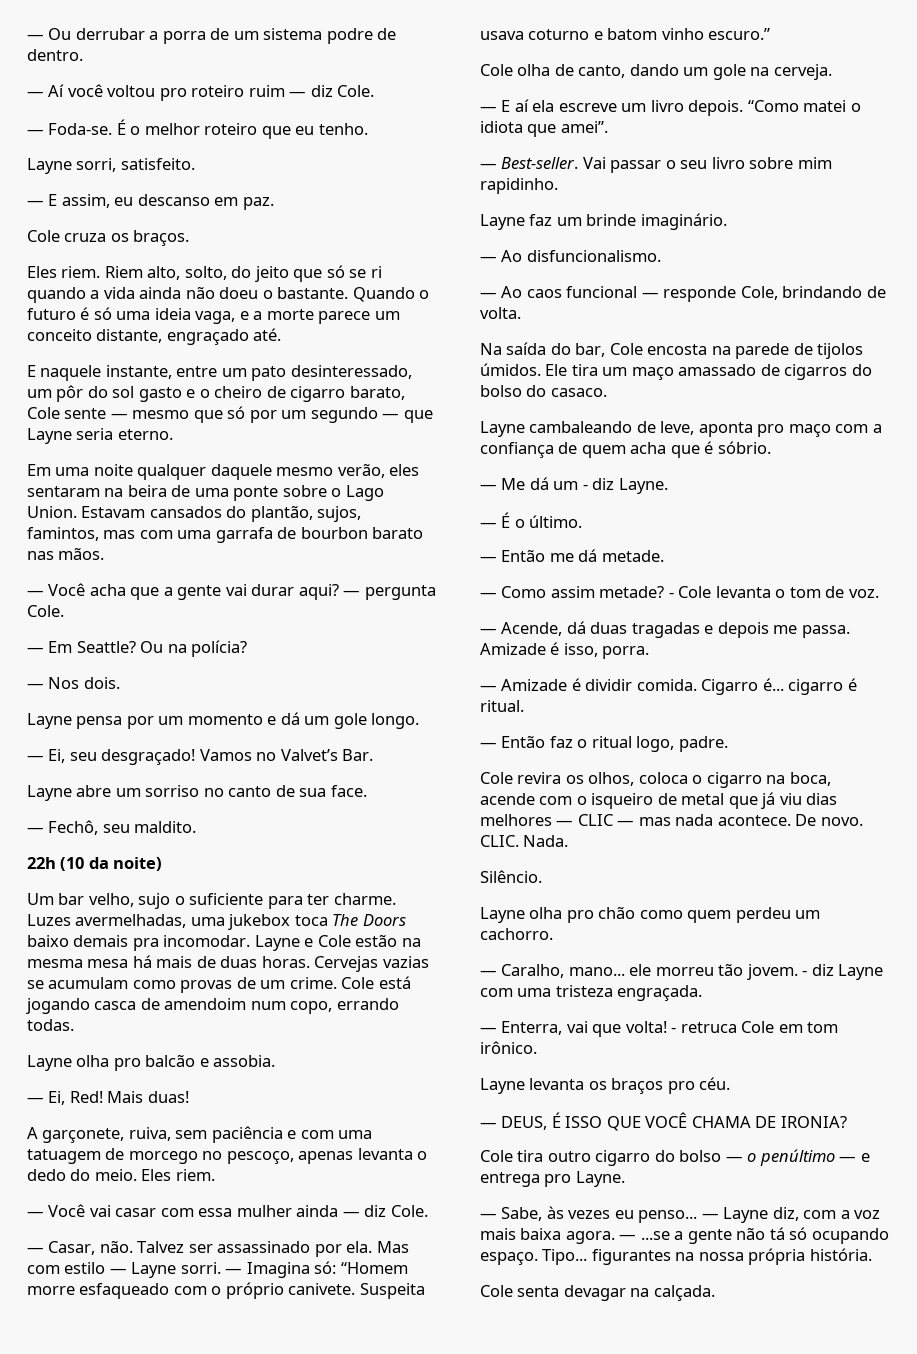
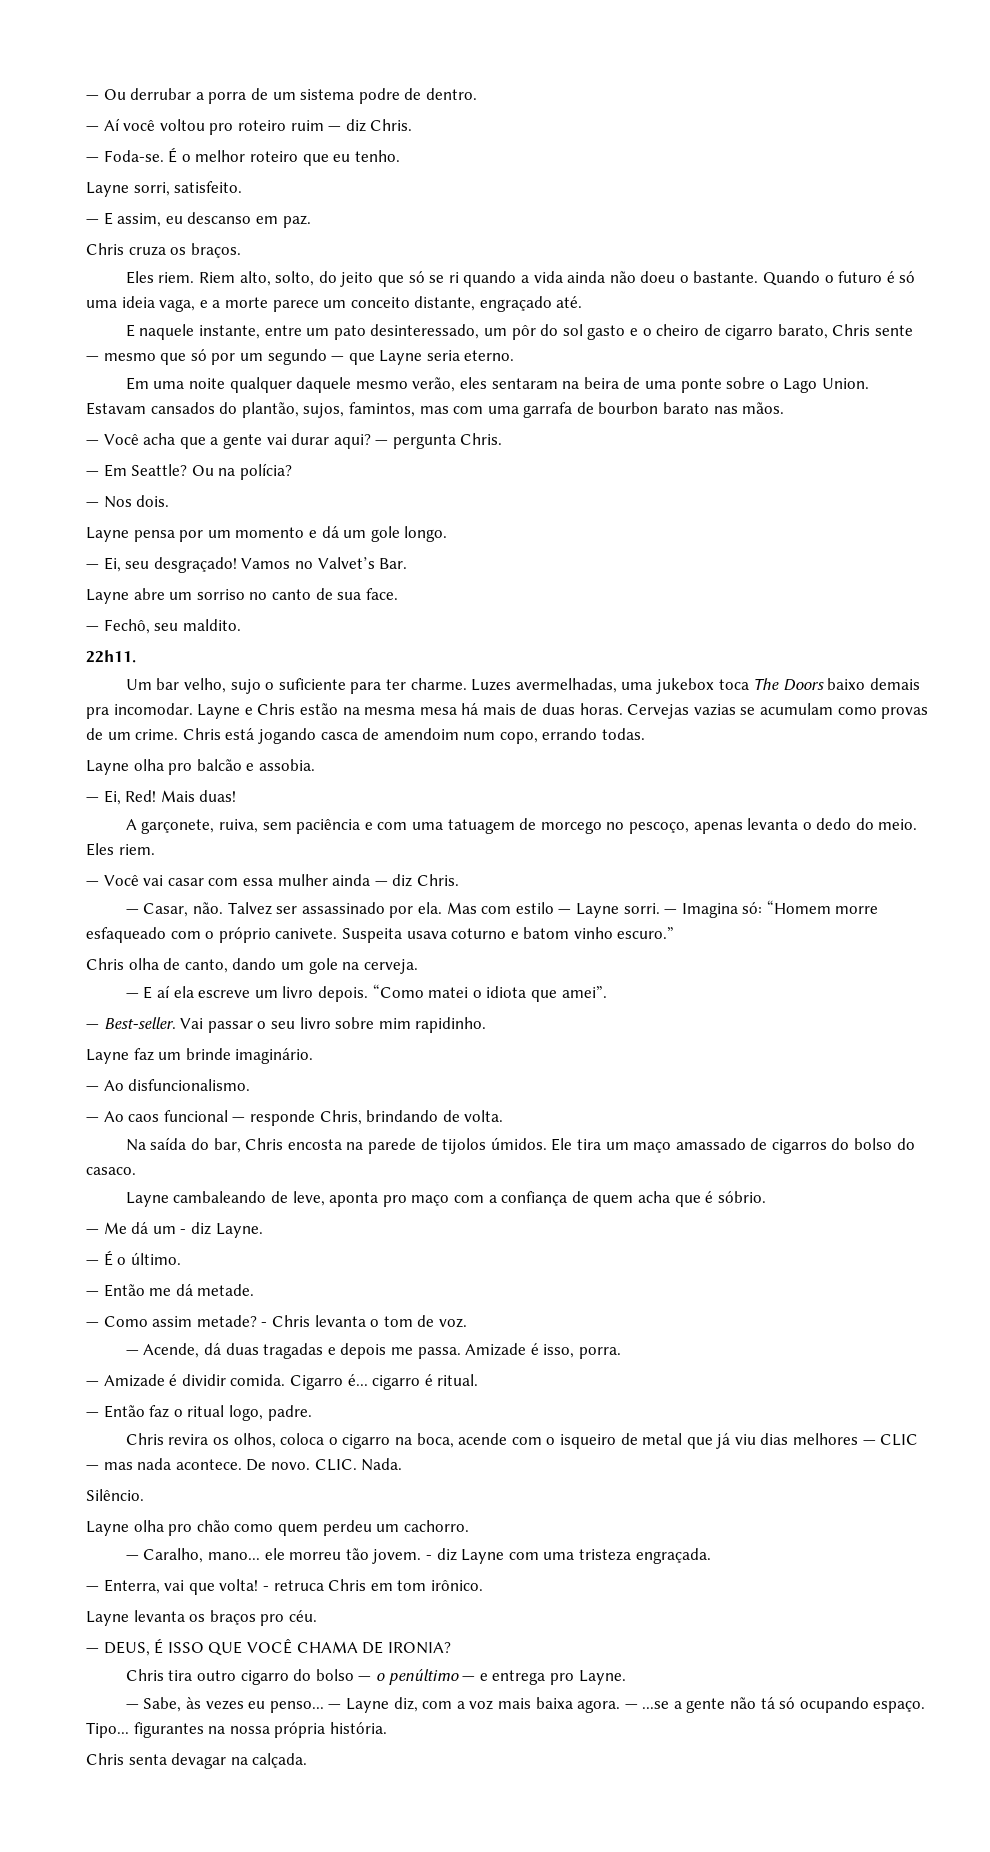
- — Aí você voltou pro roteiro ruim — diz Cole.
+ — Aí você voltou pro roteiro ruim — diz Chris.
- Cole cruza os braços.
+ Chris cruza os braços.
- E naquele instante, entre um pato desinteressado, um pôr do sol gasto e o cheiro de cigarro barato, Cole sente — mesmo que só por um segundo — que Layne seria eterno.
+ E naquele instante, entre um pato desinteressado, um pôr do sol gasto e o cheiro de cigarro barato, Chris sente — mesmo que só por um segundo — que Layne seria eterno.
- — pergunta Cole.
+ — pergunta Chris.
- 22h (10 da noite)
+ 22h11.
- Layne e Cole estão na mesma mesa há mais de duas horas.
+ Layne e Chris estão na mesma mesa há mais de duas horas.
- Cole está jogando casca de amendoim num copo, errando todas.
+ Chris está jogando casca de amendoim num copo, errando todas.
- — Você vai casar com essa mulher ainda — diz Cole.
+ — Você vai casar com essa mulher ainda — diz Chris.
- Cole olha de canto, dando um gole na cerveja.
+ Chris olha de canto, dando um gole na cerveja.
- — Ao caos funcional — responde Cole, brindando de volta.
+ — Ao caos funcional — responde Chris, brindando de volta.
- Na saída do bar, Cole encosta na parede de tijolos úmidos.
+ Na saída do bar, Chris encosta na parede de tijolos úmidos.
- - Cole levanta o tom de voz.
+ - Chris levanta o tom de voz.
- Cole revira os olhos, coloca o cigarro na boca, acende com o isqueiro de metal que já viu dias melhores — CLIC — mas nada acontece.
+ Chris revira os olhos, coloca o cigarro na boca, acende com o isqueiro de metal que já viu dias melhores — CLIC — mas nada acontece.
- - retruca Cole em tom irônico.
+ - retruca Chris em tom irônico.
- Cole tira outro cigarro do bolso — o penúltimo — e entrega pro Layne.
+ Chris tira outro cigarro do bolso — o penúltimo — e entrega pro Layne.
- Cole senta devagar na calçada.
+ Chris senta devagar na calçada.

